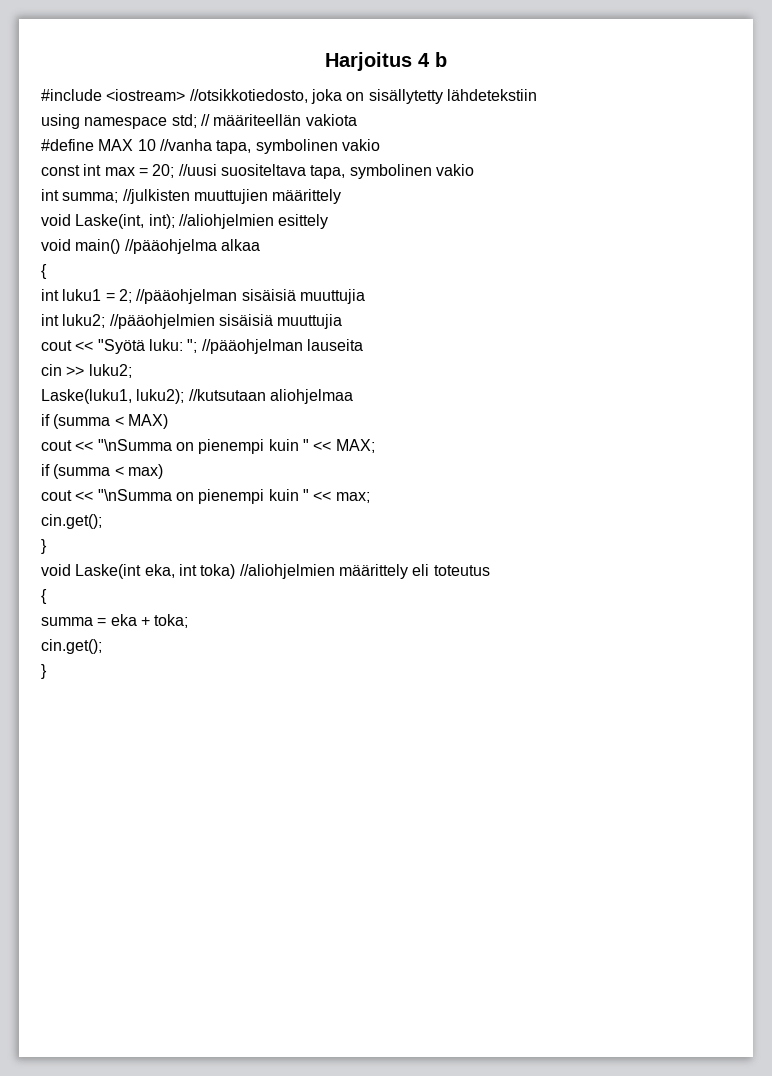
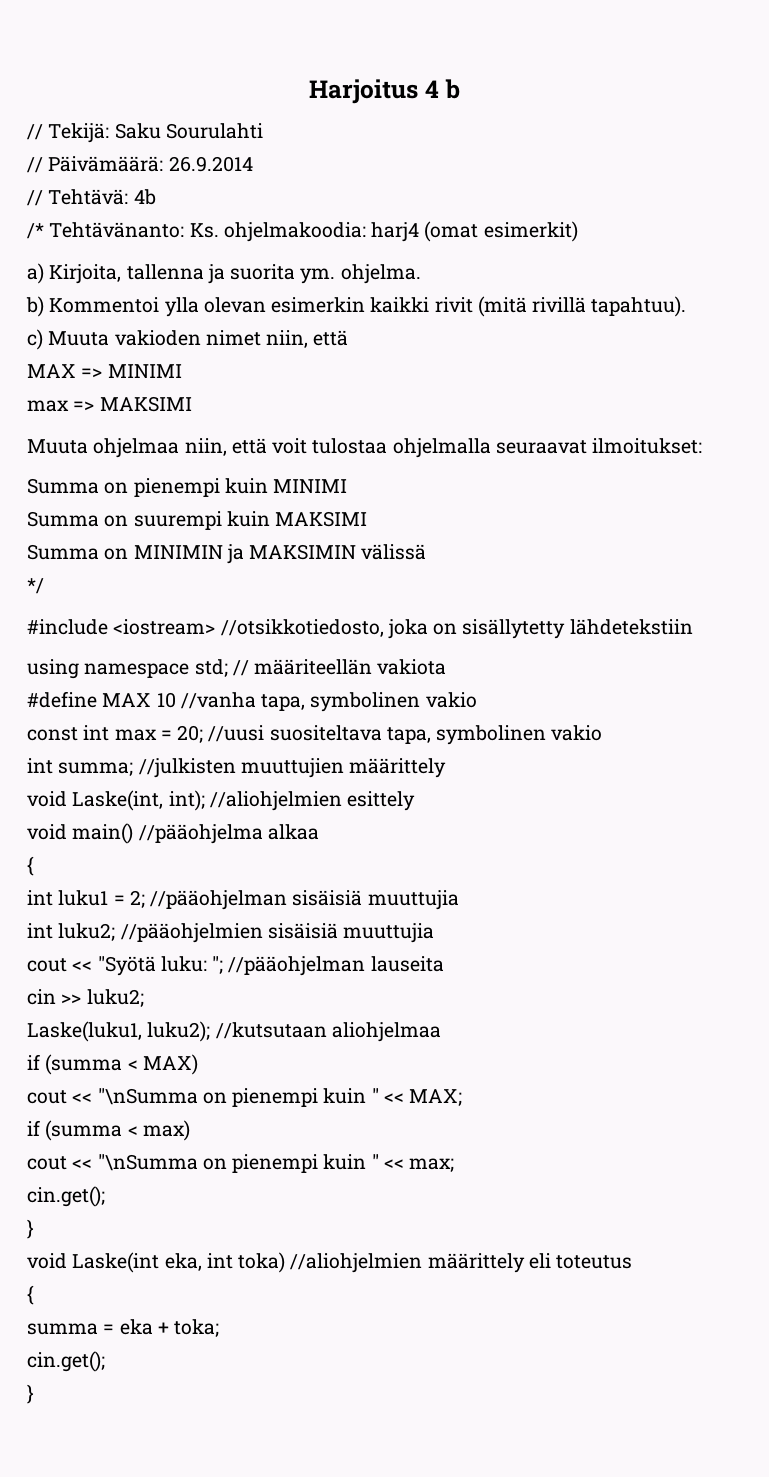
+ // Tekijä: Saku Sourulahti
+ // Päivämäärä: 26.9.2014
+ // Tehtävä: 4b
+ /* Tehtävänanto: Ks. ohjelmakoodia: harj4 (omat esimerkit)
+ a) Kirjoita, tallenna ja suorita ym. ohjelma.
+ b) Kommentoi ylla olevan esimerkin kaikki rivit (mitä rivillä tapahtuu).
+ c) Muuta vakioden nimet niin, että
+ MAX => MINIMI
+ max => MAKSIMI
+ Muuta ohjelmaa niin, että voit tulostaa ohjelmalla seuraavat ilmoitukset:
+ Summa on pienempi kuin MINIMI
+ Summa on suurempi kuin MAKSIMI
+ Summa on MINIMIN ja MAKSIMIN välissä
+ */

